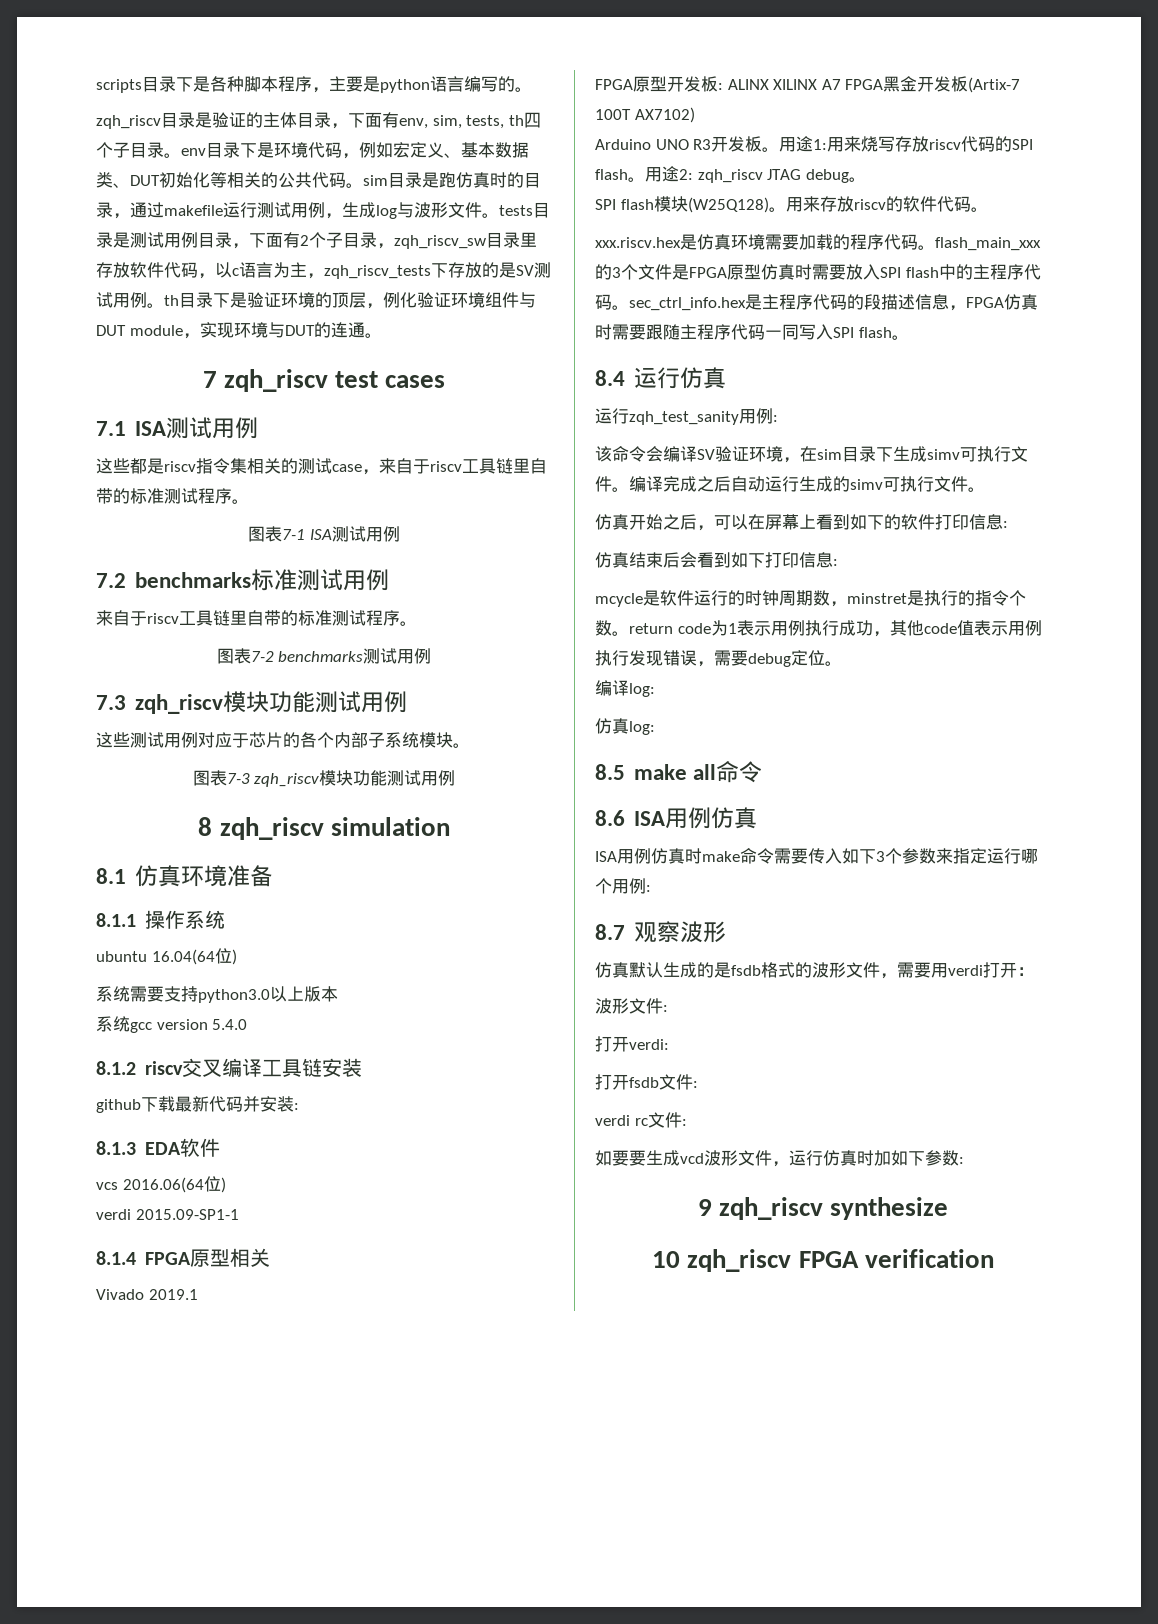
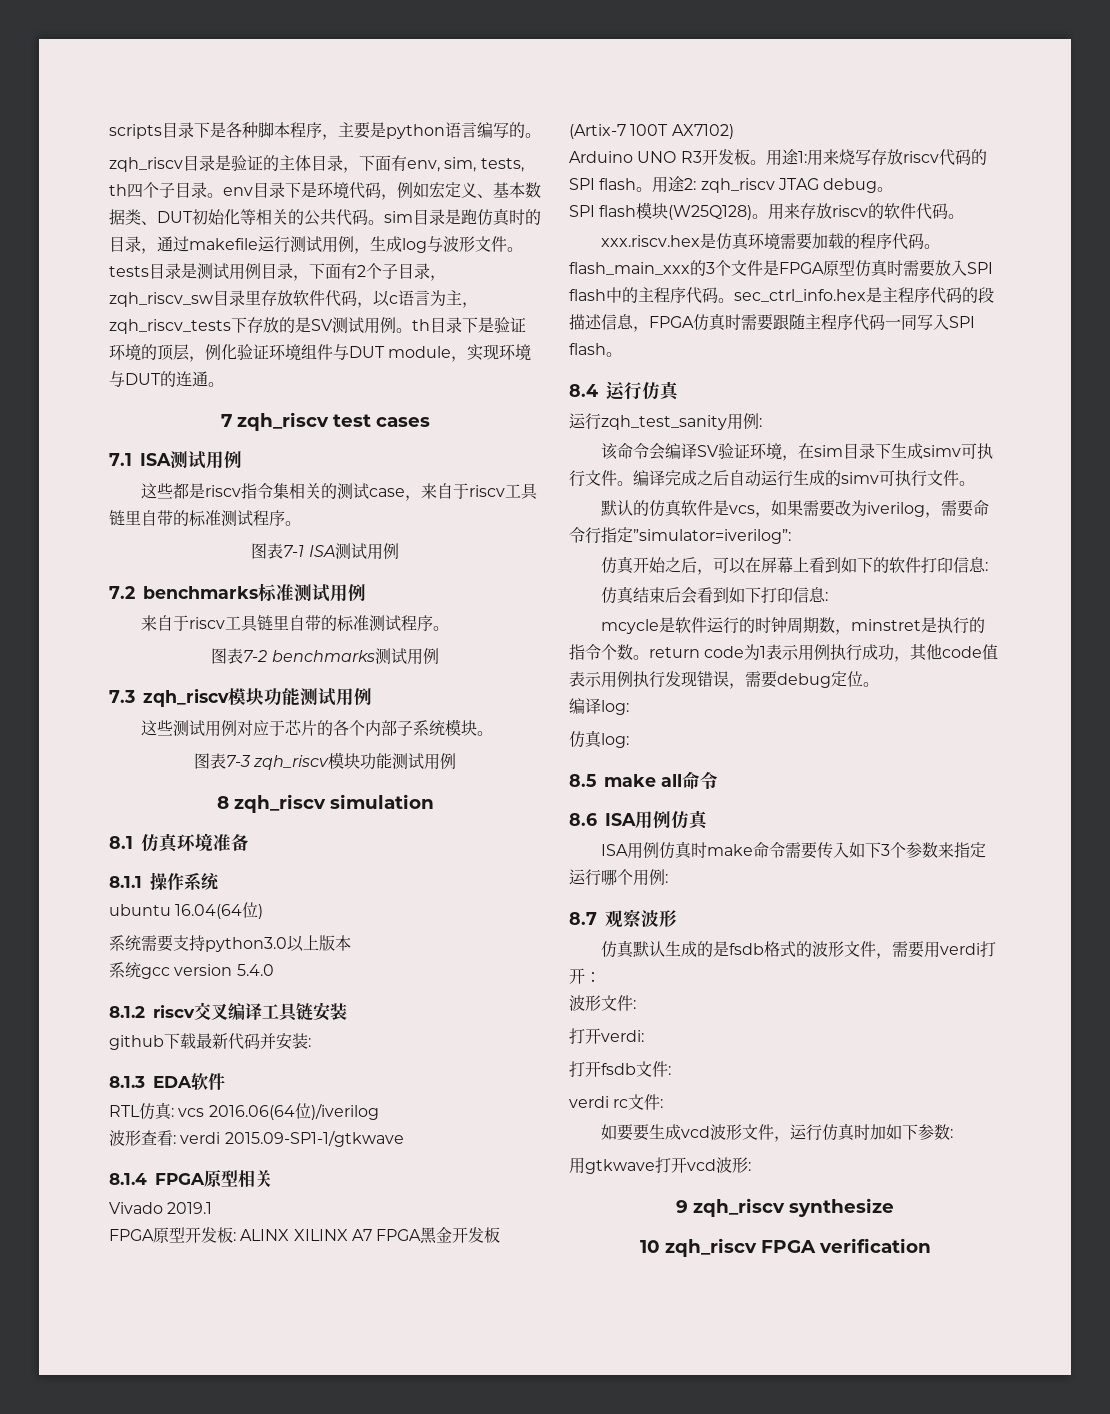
- vcs 2016.06(64位)
- verdi 2015.09-SP1-1
+ RTL仿真: vcs 2016.06(64位)/iverilog
+ 波形查看: verdi 2015.09-SP1-1/gtkwave
+ 默认的仿真软件是vcs，如果需要改为iverilog，需要命令行指定”simulator=iverilog”:
+ 用gtkwave打开vcd波形:

